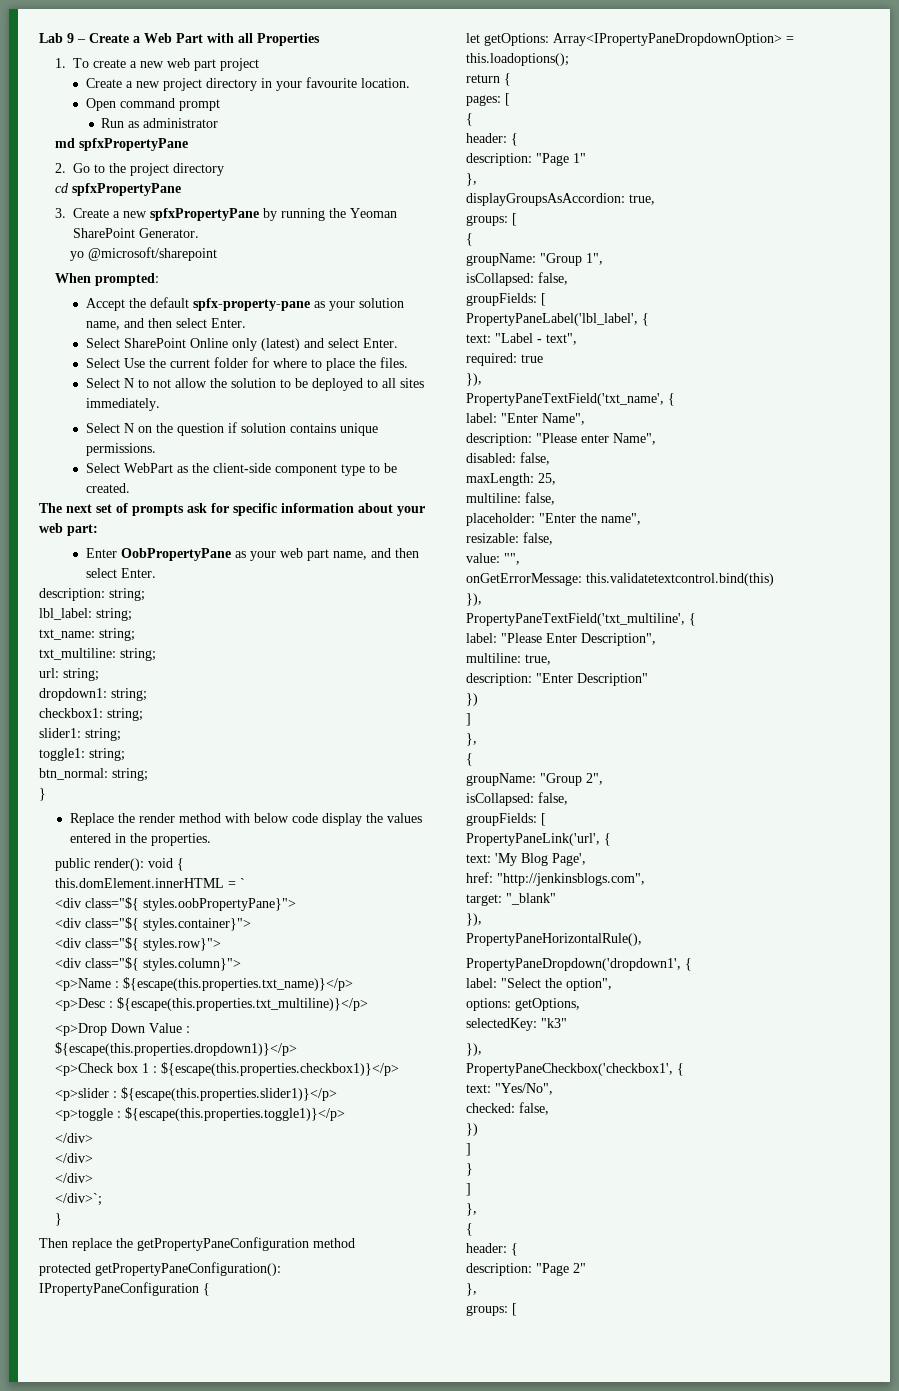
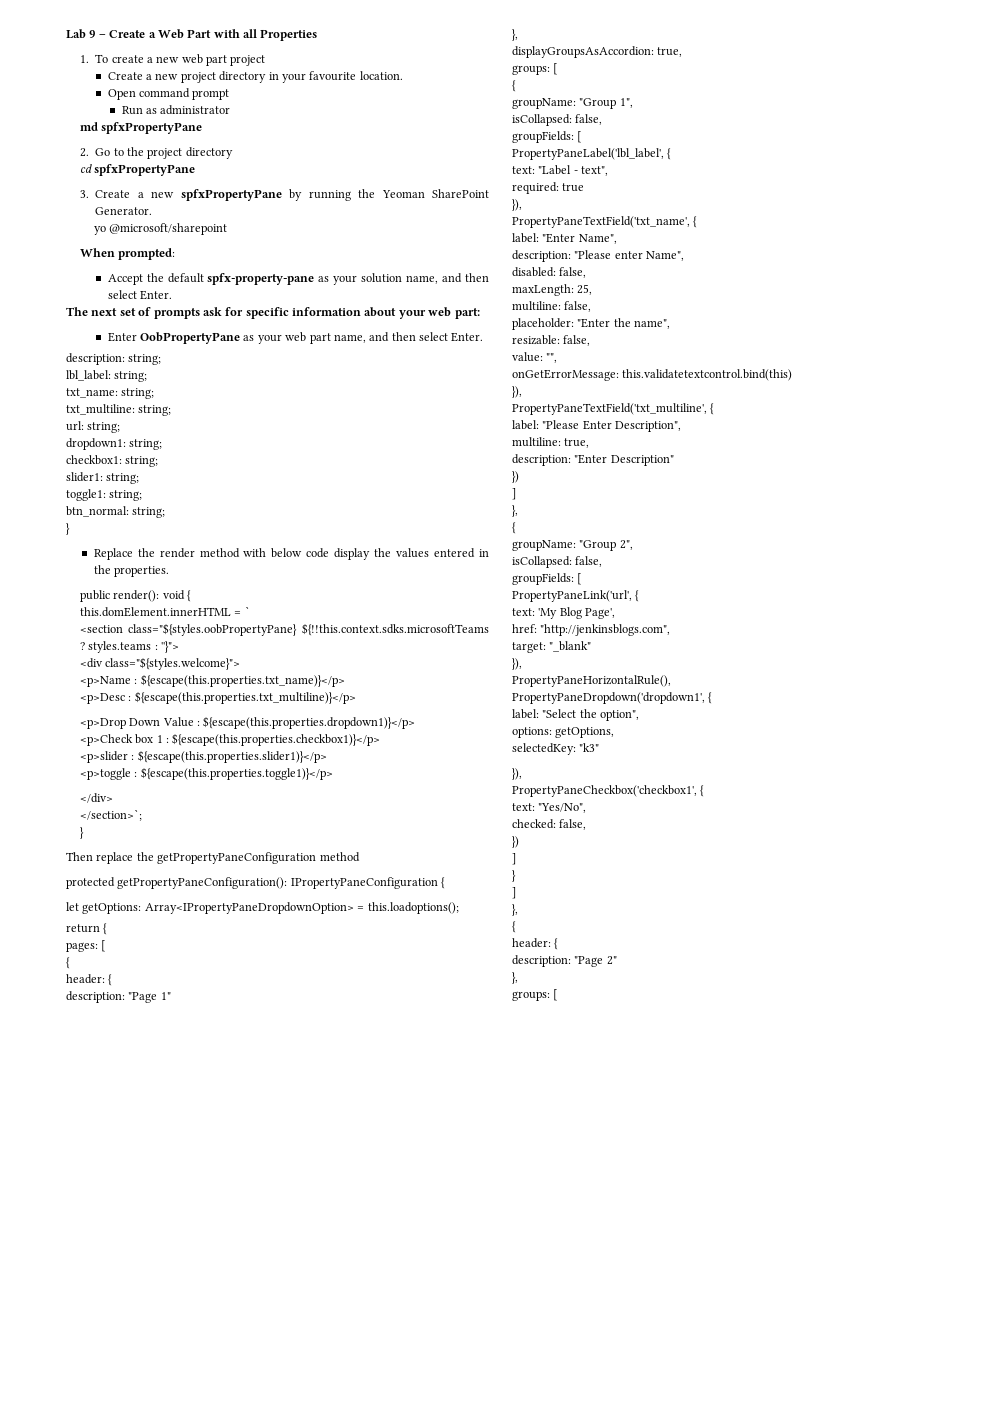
- Select SharePoint Online only (latest) and select Enter.
- Select Use the current folder for where to place the files.
- Select N to not allow the solution to be deployed to all sites immediately.
- Select N on the question if solution contains unique permissions.
- Select WebPart as the client-side component type to be created.
- <div class="${ styles.oobPropertyPane}">
- <div class="${ styles.container}">
- <div class="${ styles.row}">
- <div class="${ styles.column}">
+ <section class="${styles.oobPropertyPane} ${!!this.context.sdks.microsoftTeams ? styles.teams : ''}">
+ <div class="${styles.welcome}">
  <p>toggle : ${escape(this.properties.toggle1)}</p>
  </div>
- </div>
- </div>
- </div>`;
+ </section>`;

